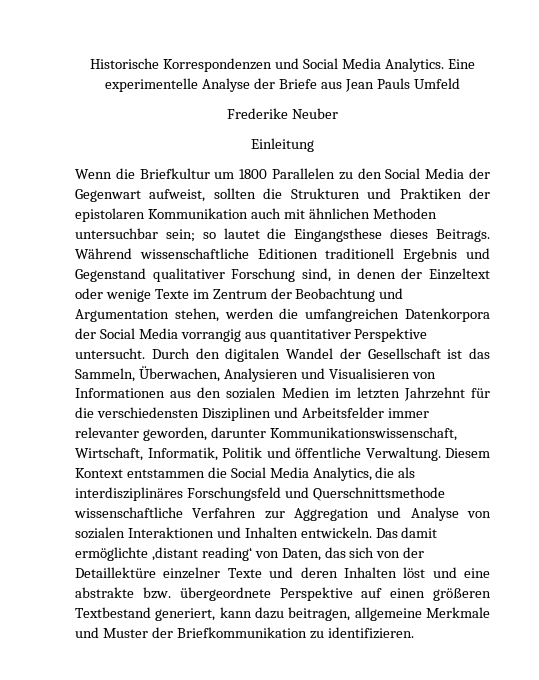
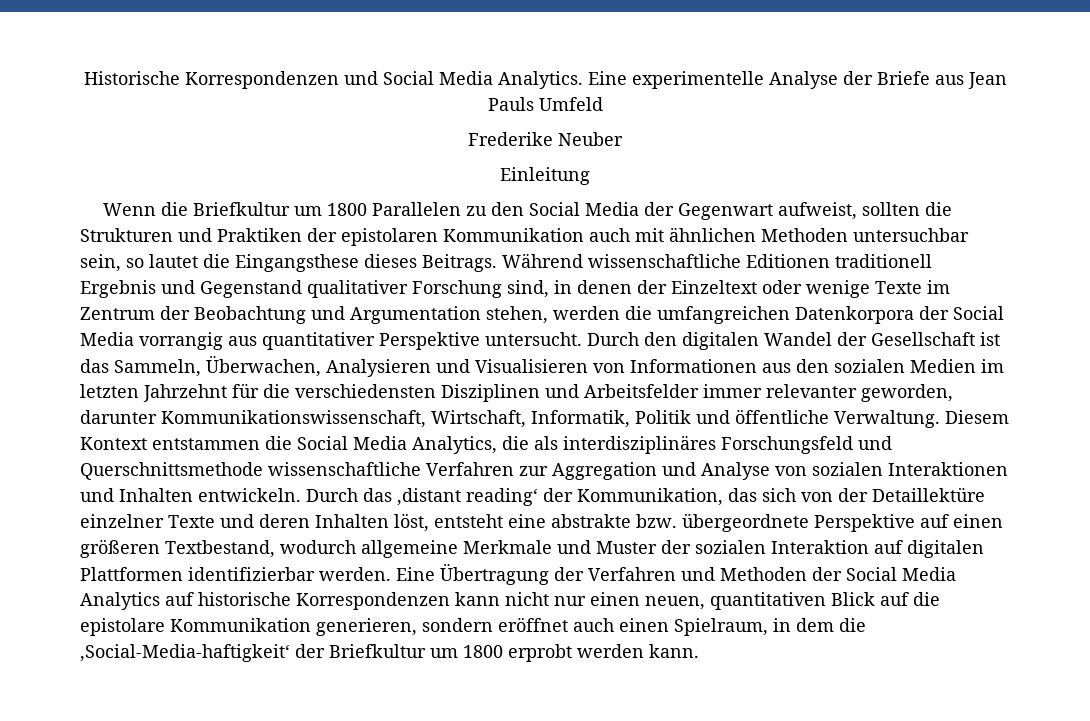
- Wenn die Briefkultur um 1800 Parallelen zu den Social Media der Gegenwart aufweist, sollten die Strukturen und Praktiken der epistolaren Kommunikation auch mit ähnlichen Methoden untersuchbar sein; so lautet die Eingangsthese dieses Beitrags.
+ Wenn die Briefkultur um 1800 Parallelen zu den Social Media der Gegenwart aufweist, sollten die Strukturen und Praktiken der epistolaren Kommunikation auch mit ähnlichen Methoden untersuchbar sein, so lautet die Eingangsthese dieses Beitrags.
- Das damit ermöglichte ‚distant reading‘ von Daten, das sich von der Detaillektüre einzelner Texte und deren Inhalten löst und eine abstrakte bzw. übergeordnete Perspektive auf einen größeren Textbestand generiert, kann dazu beitragen, allgemeine Merkmale und Muster der Briefkommunikation zu identifizieren.
+ Durch das ‚distant reading‘ der Kommunikation, das sich von der Detaillektüre einzelner Texte und deren Inhalten löst, entsteht eine abstrakte bzw. übergeordnete Perspektive auf einen größeren Textbestand, wodurch allgemeine Merkmale und Muster der sozialen Interaktion auf digitalen Plattformen identifizierbar werden. Eine Übertragung der Verfahren und Methoden der Social Media Analytics auf historische Korrespondenzen kann nicht nur einen neuen, quantitativen Blick auf die epistolare Kommunikation generieren, sondern eröffnet auch einen Spielraum, in dem die ‚Social-Media-haftigkeit‘ der Briefkultur um 1800 erprobt werden kann.

